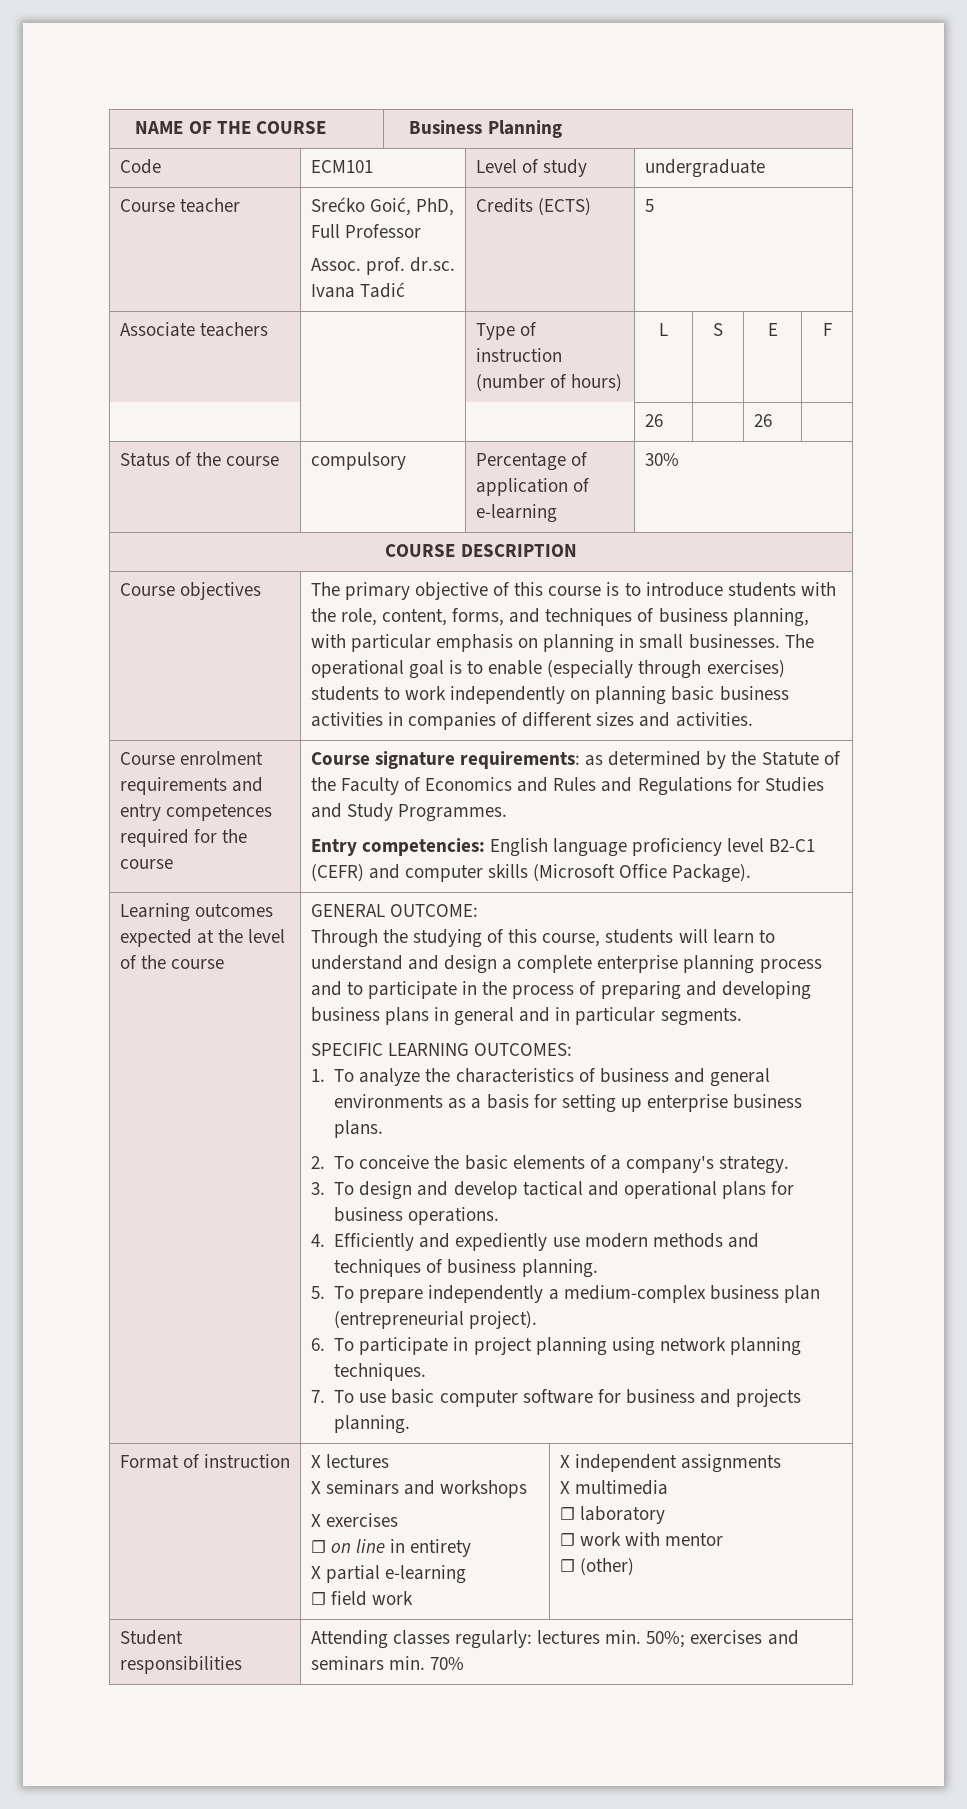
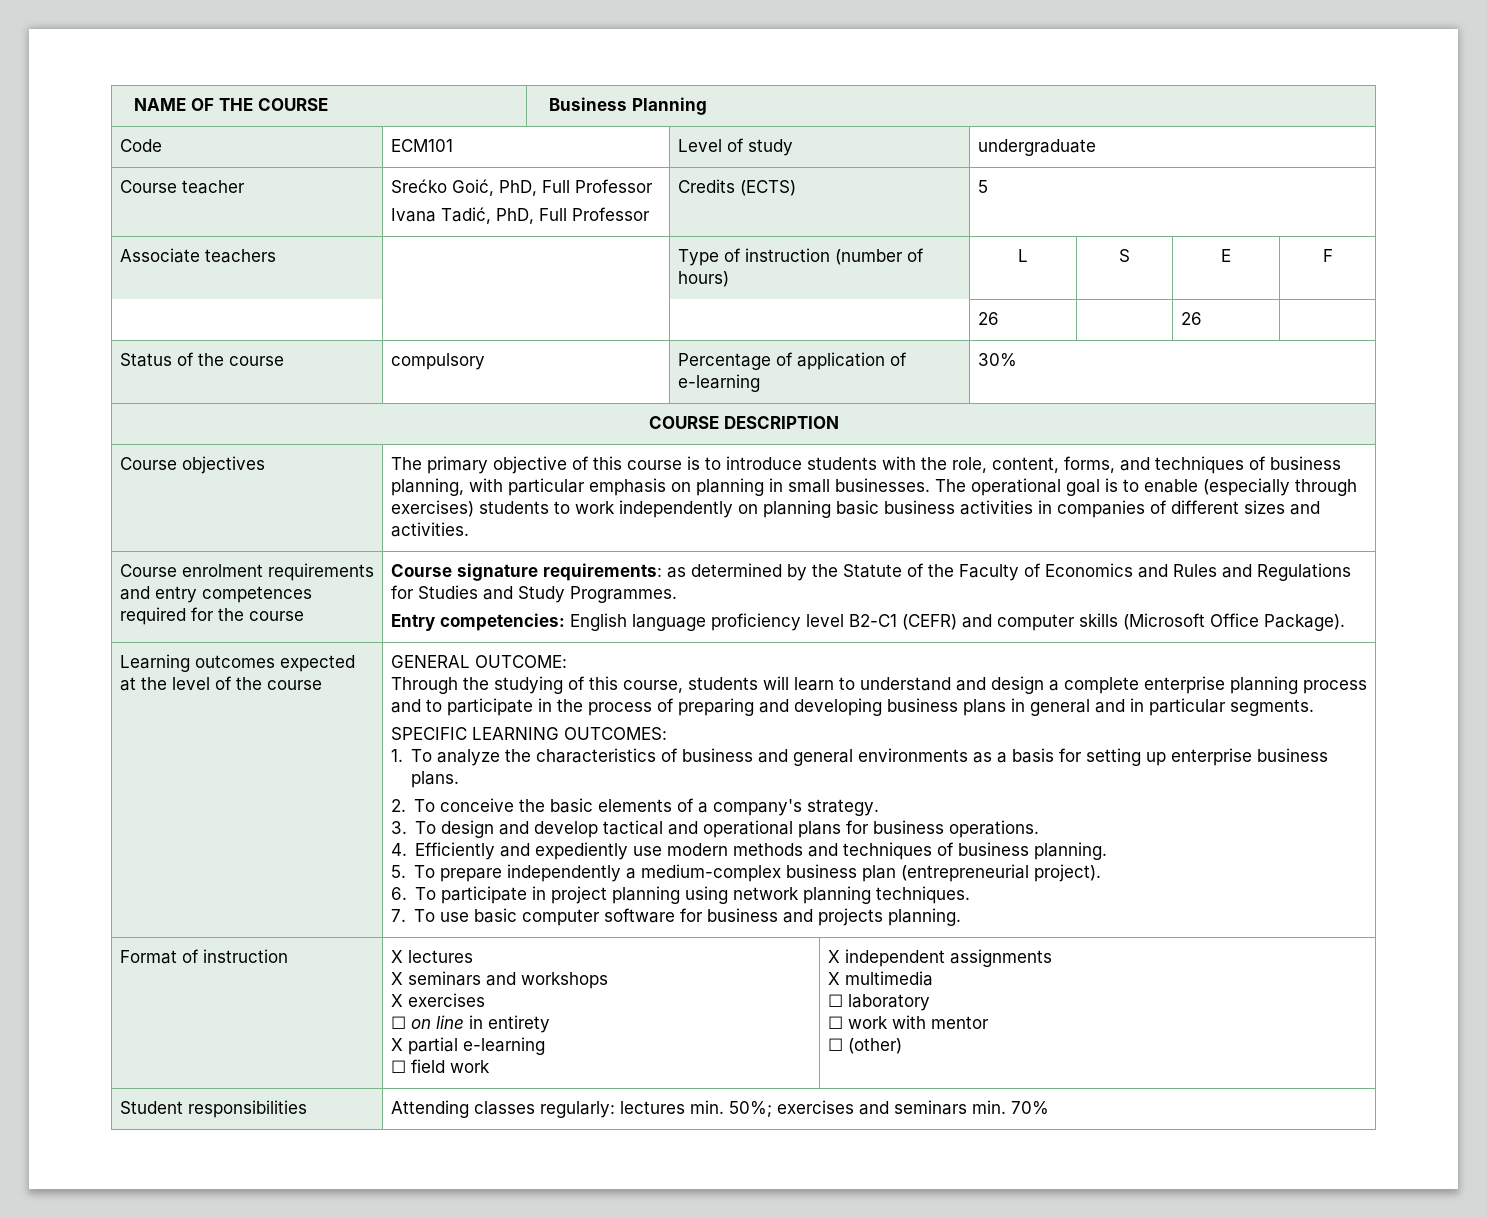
  Course teacher | Srećko Goić, PhD, Full Professor
- Assoc. prof. dr.sc. Ivana Tadić | Credits (ECTS) | 5
+ Ivana Tadić, PhD, Full Professor | Credits (ECTS) | 5

